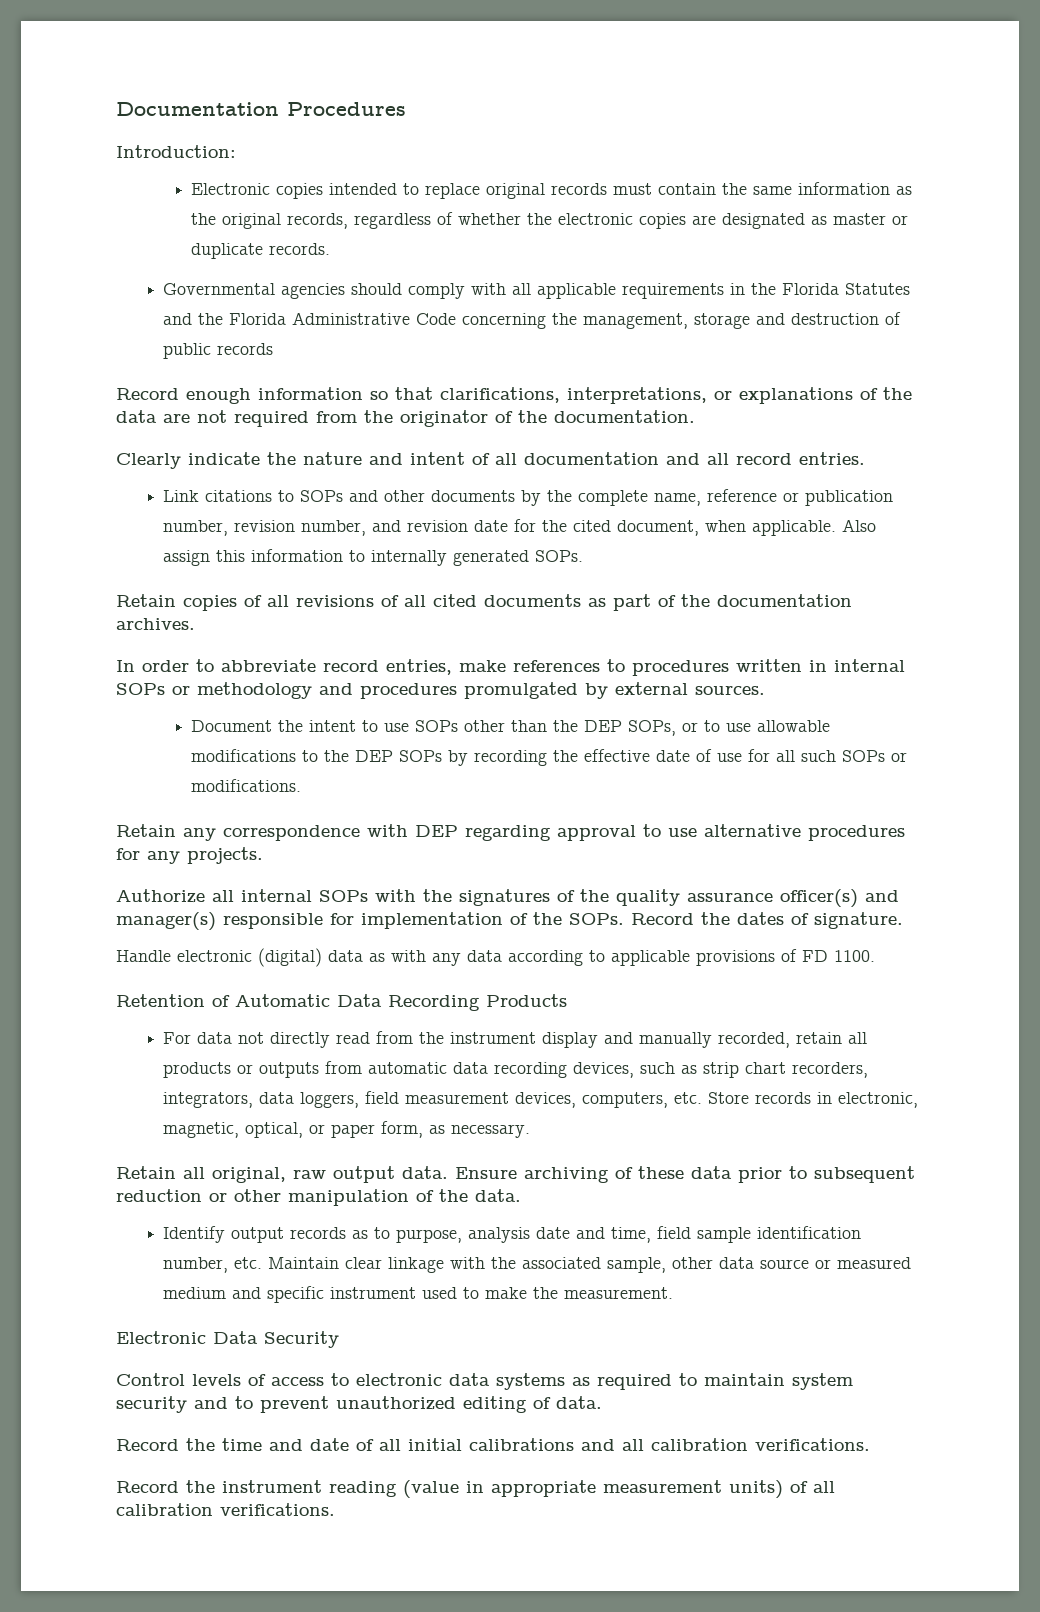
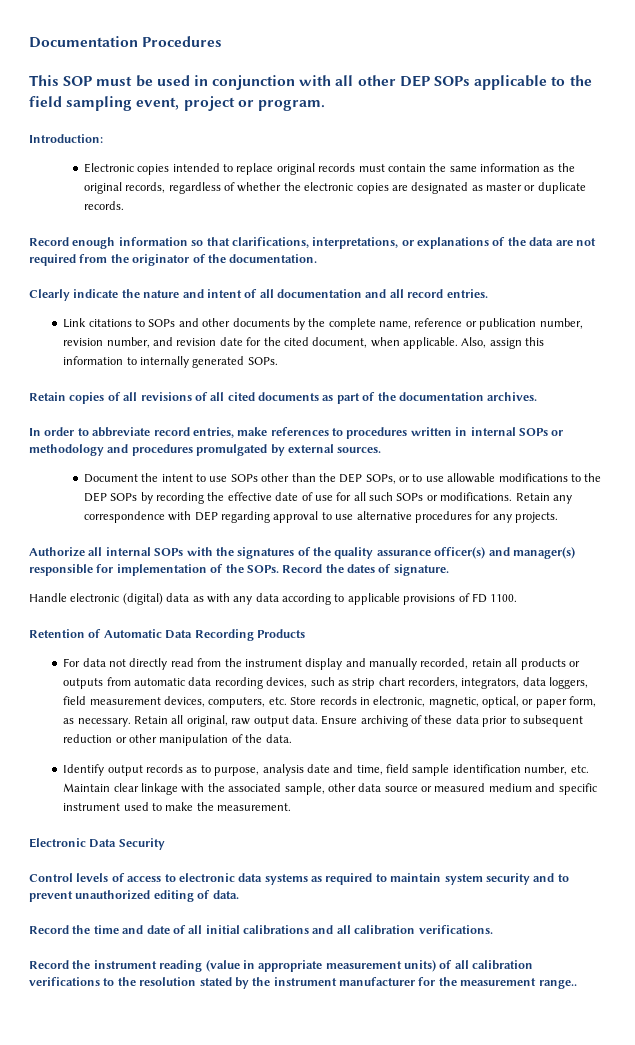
+ This SOP must be used in conjunction with all other DEP SOPs applicable to the field sampling event, project or program.
- Governmental agencies should comply with all applicable requirements in the Florida Statutes and the Florida Administrative Code concerning the management, storage and destruction of public records
- Also assign this information to internally generated SOPs.
+ Also, assign this information to internally generated SOPs.
- Document the intent to use SOPs other than the DEP SOPs, or to use allowable modifications to the DEP SOPs by recording the effective date of use for all such SOPs or modifications.
- Retain any correspondence with DEP regarding approval to use alternative procedures for any projects.
+ Document the intent to use SOPs other than the DEP SOPs, or to use allowable modifications to the DEP SOPs by recording the effective date of use for all such SOPs or modifications. Retain any correspondence with DEP regarding approval to use alternative procedures for any projects.
- For data not directly read from the instrument display and manually recorded, retain all products or outputs from automatic data recording devices, such as strip chart recorders, integrators, data loggers, field measurement devices, computers, etc. Store records in electronic, magnetic, optical, or paper form, as necessary.
- Retain all original, raw output data.
+ For data not directly read from the instrument display and manually recorded, retain all products or outputs from automatic data recording devices, such as strip chart recorders, integrators, data loggers, field measurement devices, computers, etc. Store records in electronic, magnetic, optical, or paper form, as necessary. Retain all original, raw output data.
- Record the instrument reading (value in appropriate measurement units) of all calibration verifications.
+ Record the instrument reading (value in appropriate measurement units) of all calibration verifications to the resolution stated by the instrument manufacturer for the measurement range..

